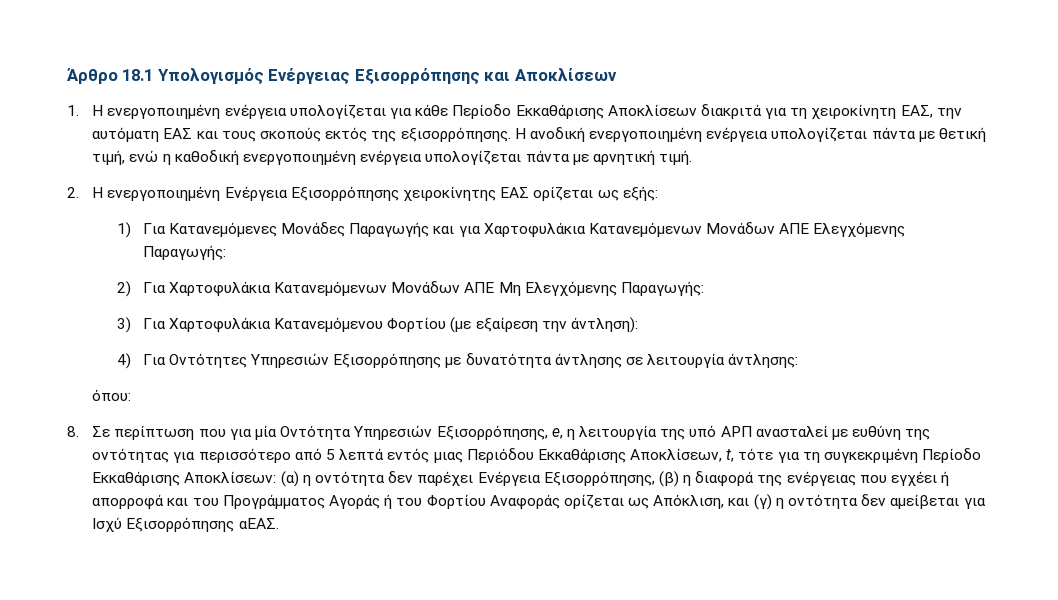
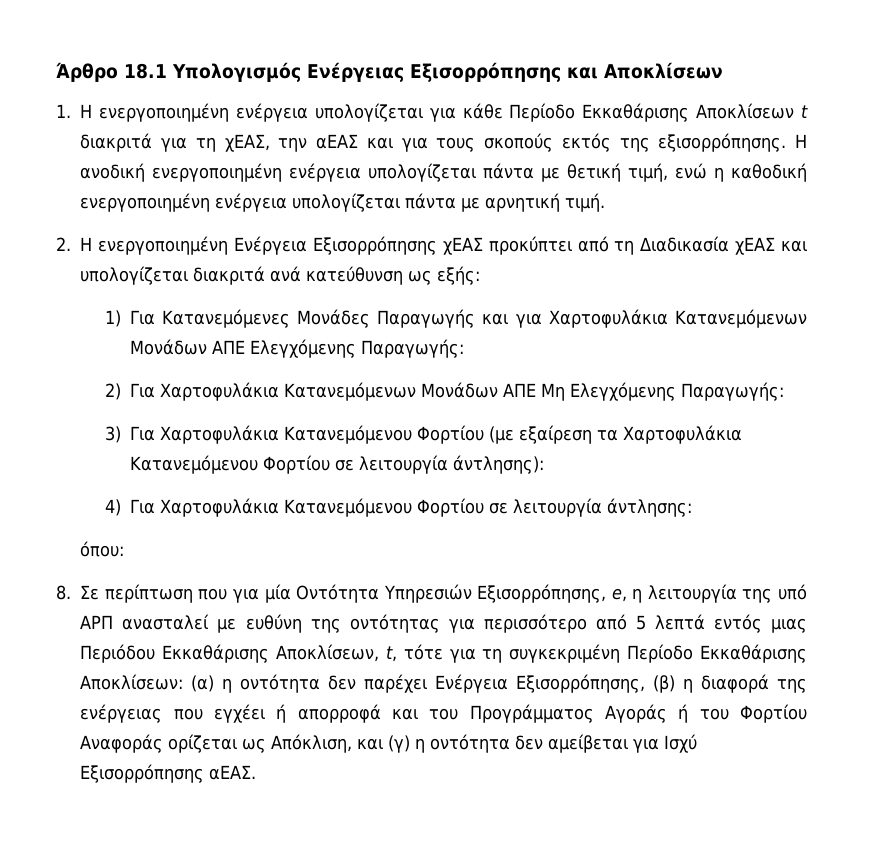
- 1. Η ενεργοποιημένη ενέργεια υπολογίζεται για κάθε Περίοδο Εκκαθάρισης Αποκλίσεων διακριτά για τη χειροκίνητη ΕΑΣ, την αυτόματη ΕΑΣ και τους σκοπούς εκτός της εξισορρόπησης.
+ 1. Η ενεργοποιημένη ενέργεια υπολογίζεται για κάθε Περίοδο Εκκαθάρισης Αποκλίσεων t διακριτά για τη χΕΑΣ, την αΕΑΣ και για τους σκοπούς εκτός της εξισορρόπησης.
- 2. Η ενεργοποιημένη Ενέργεια Εξισορρόπησης χειροκίνητης ΕΑΣ ορίζεται ως εξής:
+ 2. Η ενεργοποιημένη Ενέργεια Εξισορρόπησης χΕΑΣ προκύπτει από τη Διαδικασία χΕΑΣ και υπολογίζεται διακριτά ανά κατεύθυνση ως εξής:
- 3) Για Χαρτοφυλάκια Κατανεμόμενου Φορτίου (με εξαίρεση την άντληση):
- 4) Για Οντότητες Υπηρεσιών Εξισορρόπησης με δυνατότητα άντλησης σε λειτουργία άντλησης:
+ 3) Για Χαρτοφυλάκια Κατανεμόμενου Φορτίου (με εξαίρεση τα Χαρτοφυλάκια Κατανεμόμενου Φορτίου σε λειτουργία άντλησης):
+ 4) Για Χαρτοφυλάκια Κατανεμόμενου Φορτίου σε λειτουργία άντλησης:

